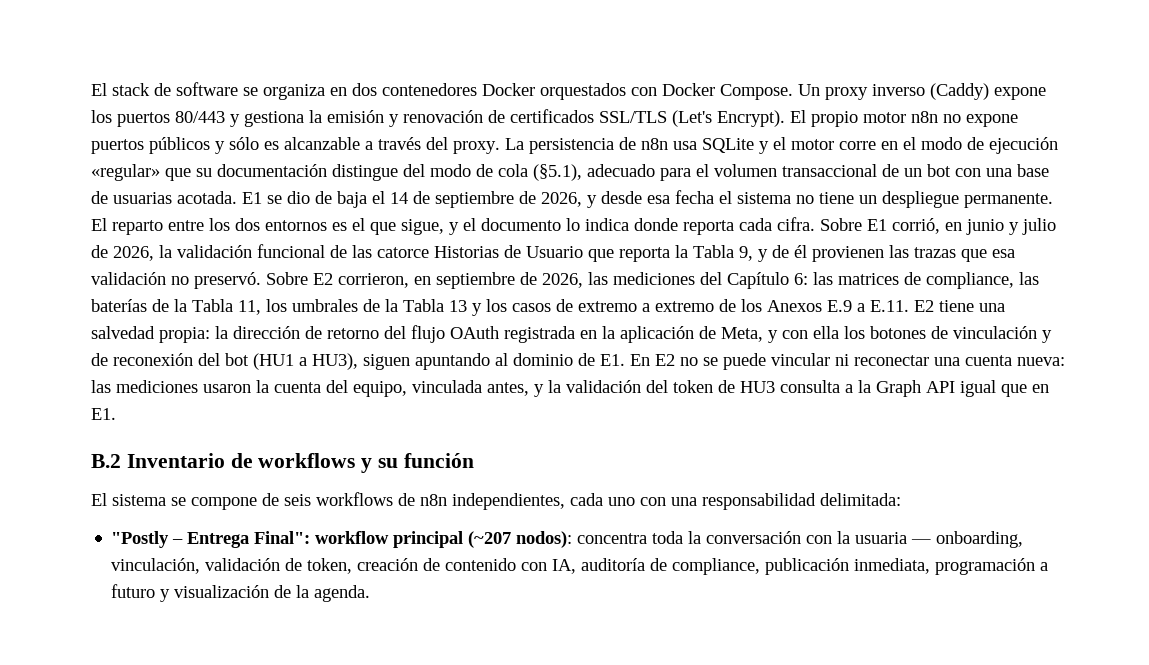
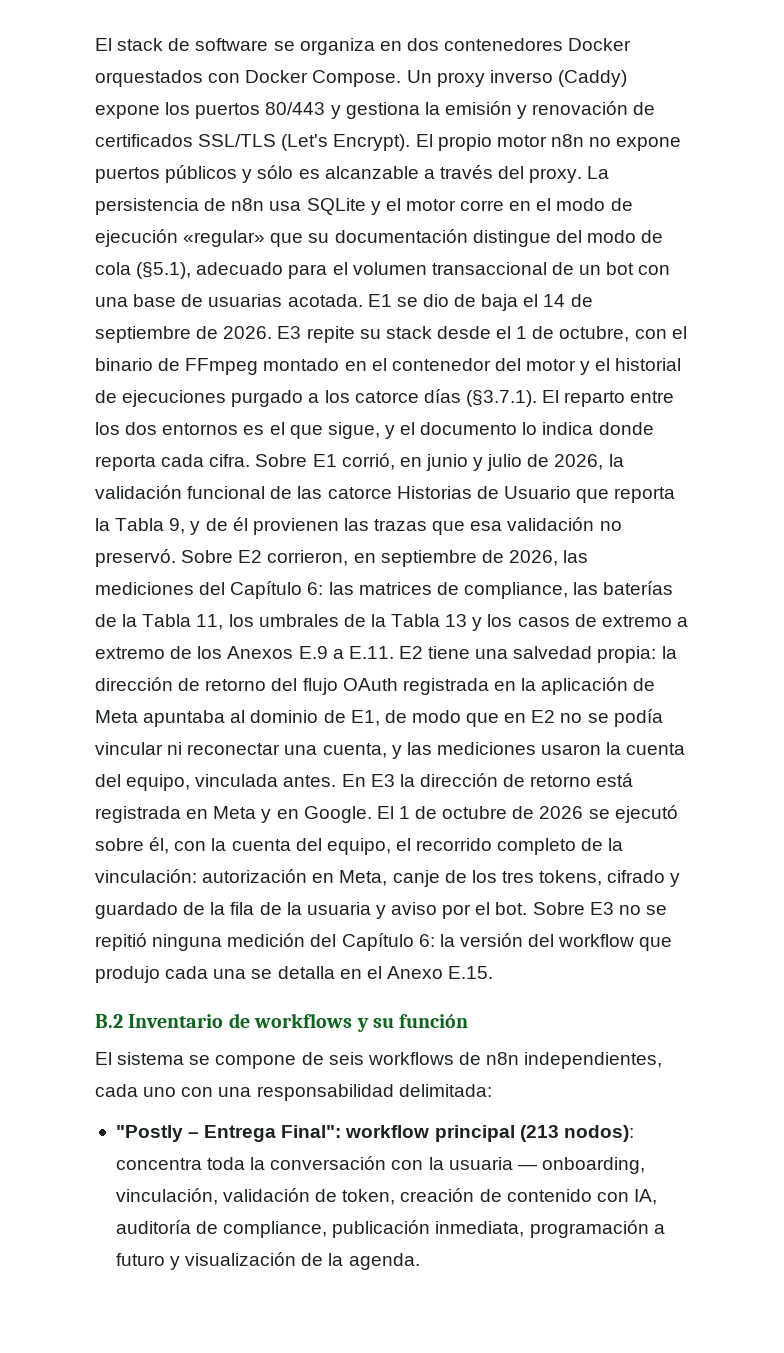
- E1 se dio de baja el 14 de septiembre de 2026, y desde esa fecha el sistema no tiene un despliegue permanente. El reparto entre los dos entornos es el que sigue, y el documento lo indica donde reporta cada cifra.
+ E1 se dio de baja el 14 de septiembre de 2026. E3 repite su stack desde el 1 de octubre, con el binario de FFmpeg montado en el contenedor del motor y el historial de ejecuciones purgado a los catorce días (§3.7.1). El reparto entre los dos entornos es el que sigue, y el documento lo indica donde reporta cada cifra.
- la dirección de retorno del flujo OAuth registrada en la aplicación de Meta, y con ella los botones de vinculación y de reconexión del bot (HU1 a HU3), siguen apuntando al dominio de E1. En E2 no se puede vincular ni reconectar una cuenta nueva: las mediciones usaron la cuenta del equipo, vinculada antes, y la validación del token de HU3 consulta a la Graph API igual que en E1.
+ la dirección de retorno del flujo OAuth registrada en la aplicación de Meta apuntaba al dominio de E1, de modo que en E2 no se podía vincular ni reconectar una cuenta, y las mediciones usaron la cuenta del equipo, vinculada antes. En E3 la dirección de retorno está registrada en Meta y en Google. El 1 de octubre de 2026 se ejecutó sobre él, con la cuenta del equipo, el recorrido completo de la vinculación: autorización en Meta, canje de los tres tokens, cifrado y guardado de la fila de la usuaria y aviso por el bot. Sobre E3 no se repitió ninguna medición del Capítulo 6: la versión del workflow que produjo cada una se detalla en el Anexo E.15.
- "Postly – Entrega Final": workflow principal (~207 nodos): concentra toda la conversación con la usuaria — onboarding, vinculación, validación de token, creación de contenido con IA, auditoría de compliance, publicación inmediata, programación a futuro y visualización de la agenda.
+ "Postly – Entrega Final": workflow principal (213 nodos): concentra toda la conversación con la usuaria — onboarding, vinculación, validación de token, creación de contenido con IA, auditoría de compliance, publicación inmediata, programación a futuro y visualización de la agenda.

